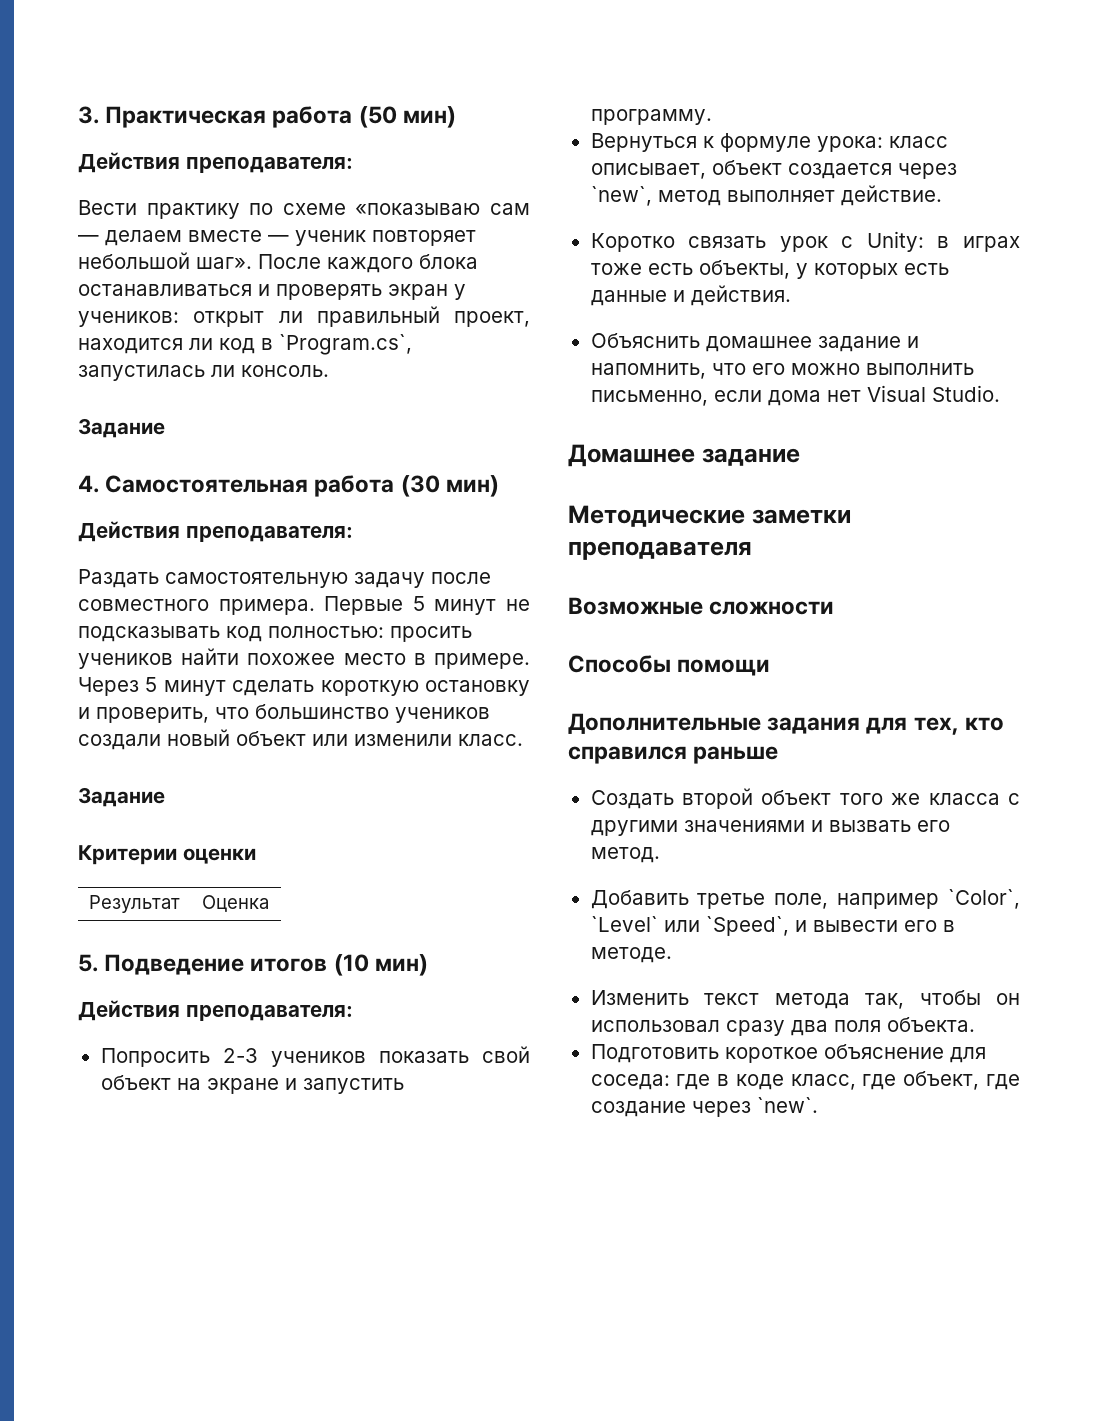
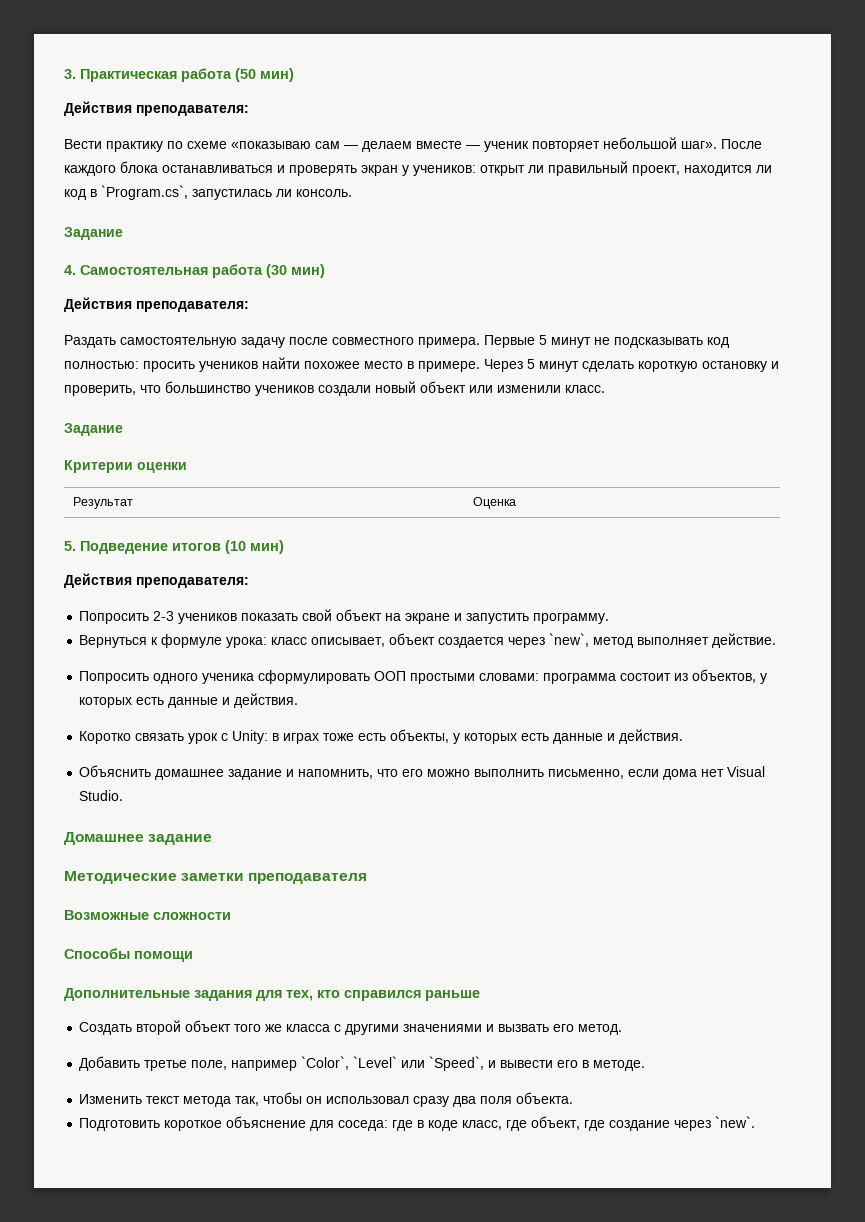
+ Попросить одного ученика сформулировать ООП простыми словами: программа состоит из объектов, у которых есть данные и действия.

